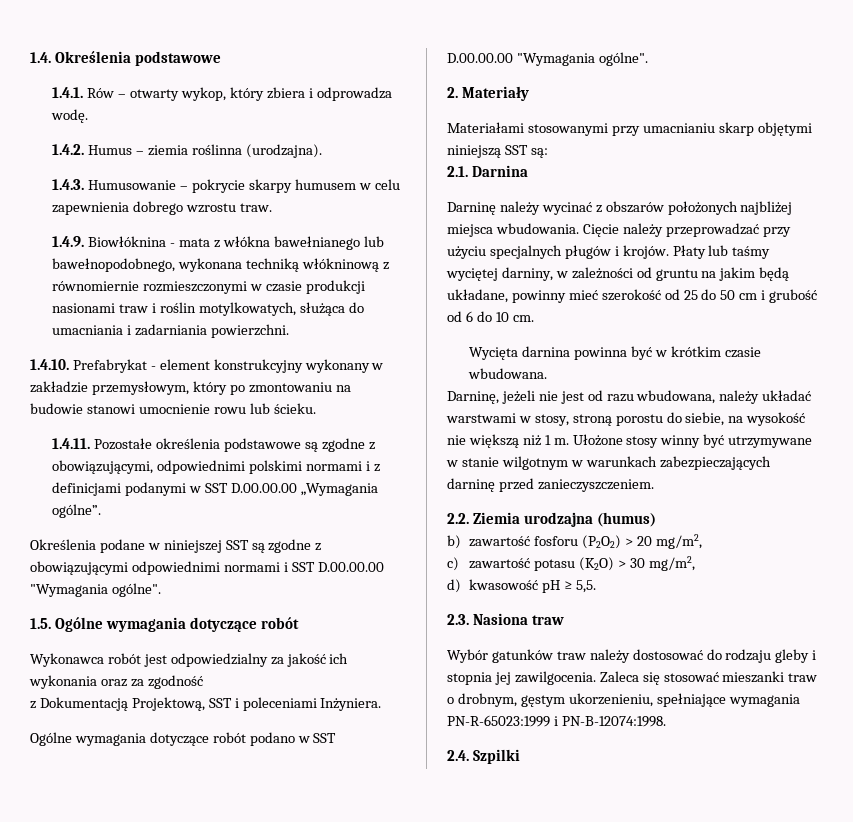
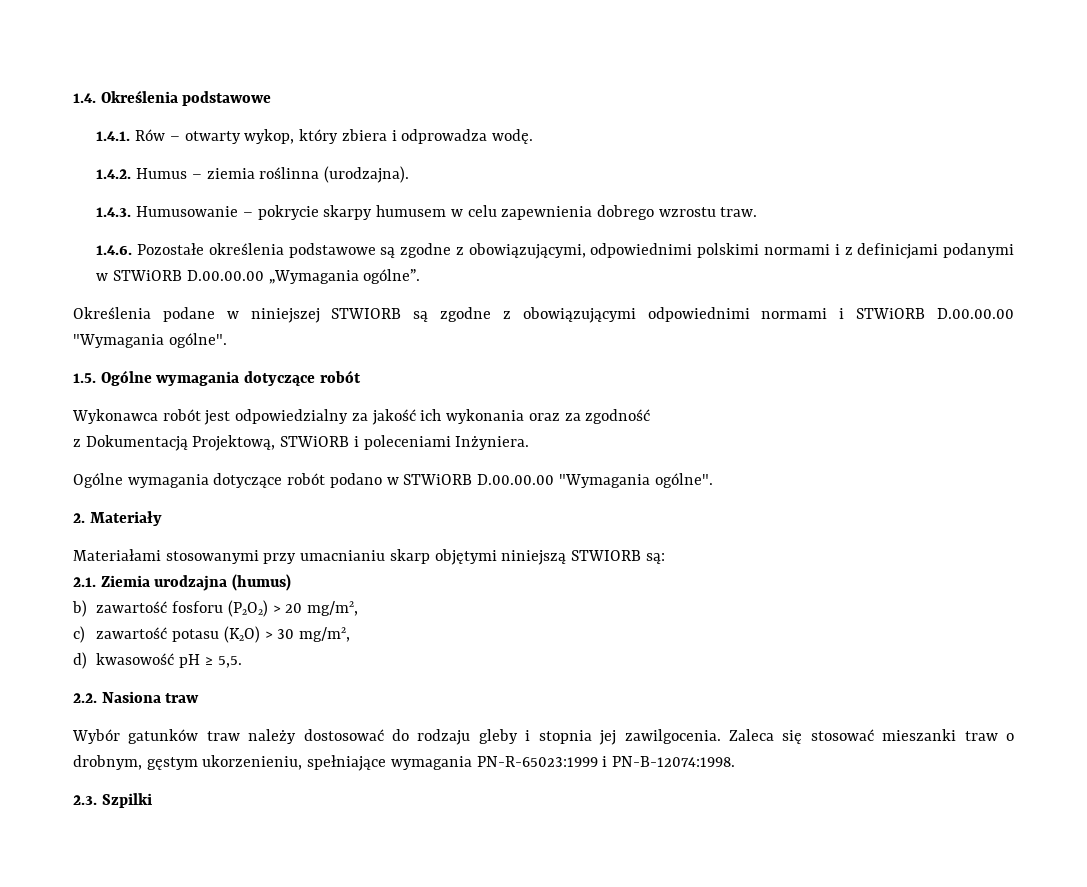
- 1.4.9. Biowłóknina - mata z włókna bawełnianego lub bawełnopodobnego, wykonana techniką włókninową z równomiernie rozmieszczonymi w czasie produkcji nasionami traw i roślin motylkowatych, służąca do umacniania i zadarniania powierzchni.
- 1.4.10. Prefabrykat - element konstrukcyjny wykonany w zakładzie przemysłowym, który po zmontowaniu na budowie stanowi umocnienie rowu lub ścieku.
- 1.4.11. Pozostałe określenia podstawowe są zgodne z obowiązującymi, odpowiednimi polskimi normami i z definicjami podanymi w SST D.00.00.00 „Wymagania ogólne”.
+ 1.4.6. Pozostałe określenia podstawowe są zgodne z obowiązującymi, odpowiednimi polskimi normami i z definicjami podanymi w STWiORB D.00.00.00 „Wymagania ogólne”.
- Określenia podane w niniejszej SST są zgodne z obowiązującymi odpowiednimi normami i SST D.00.00.00 "Wymagania ogólne".
+ Określenia podane w niniejszej STWIORB są zgodne z obowiązującymi odpowiednimi normami i STWiORB D.00.00.00 "Wymagania ogólne".
- z Dokumentacją Projektową, SST i poleceniami Inżyniera.
+ z Dokumentacją Projektową, STWiORB i poleceniami Inżyniera.
- Ogólne wymagania dotyczące robót podano w SST D.00.00.00 "Wymagania ogólne".
+ Ogólne wymagania dotyczące robót podano w STWiORB D.00.00.00 "Wymagania ogólne".
- Materiałami stosowanymi przy umacnianiu skarp objętymi niniejszą SST są:
+ Materiałami stosowanymi przy umacnianiu skarp objętymi niniejszą STWIORB są:
- 2.1. Darnina
- Darninę należy wycinać z obszarów położonych najbliżej miejsca wbudowania. Cięcie należy przeprowadzać przy użyciu specjalnych pługów i krojów. Płaty lub taśmy wyciętej darniny, w zależności od gruntu na jakim będą układane, powinny mieć szerokość od 25 do 50 cm i grubość od 6 do 10 cm.
- Wycięta darnina powinna być w krótkim czasie wbudowana.
- Darninę, jeżeli nie jest od razu wbudowana, należy układać warstwami w stosy, stroną porostu do siebie, na wysokość nie większą niż 1 m. Ułożone stosy winny być utrzymywane w stanie wilgotnym w warunkach zabezpieczających darninę przed zanieczyszczeniem.
- 2.2. Ziemia urodzajna (humus)
+ 2.1. Ziemia urodzajna (humus)
- 2.3. Nasiona traw
+ 2.2. Nasiona traw
- 2.4. Szpilki
+ 2.3. Szpilki

